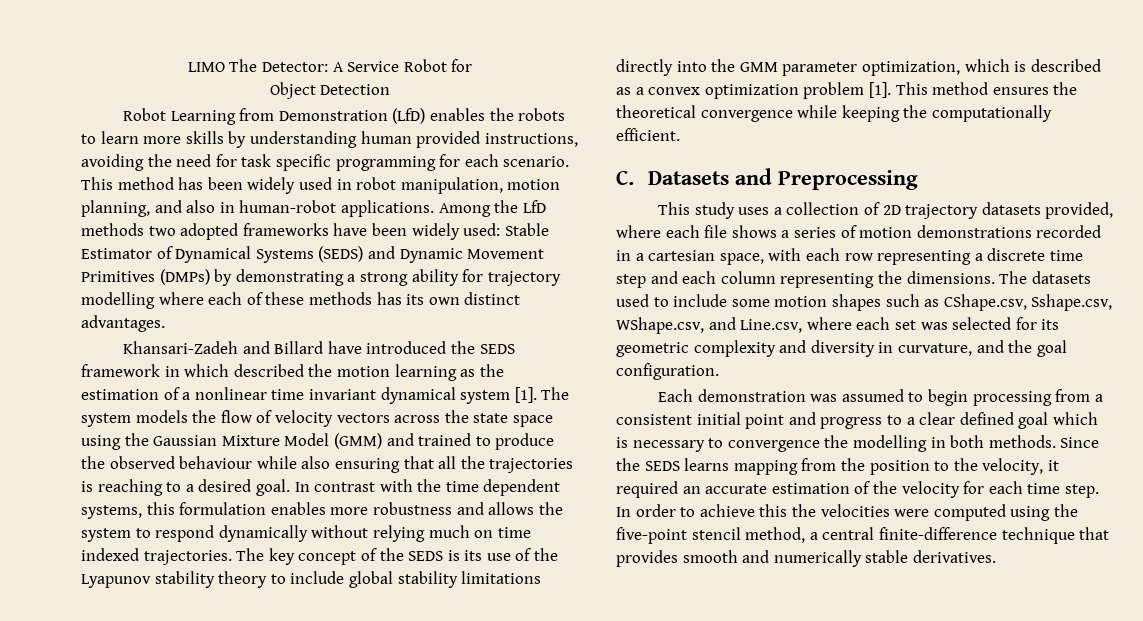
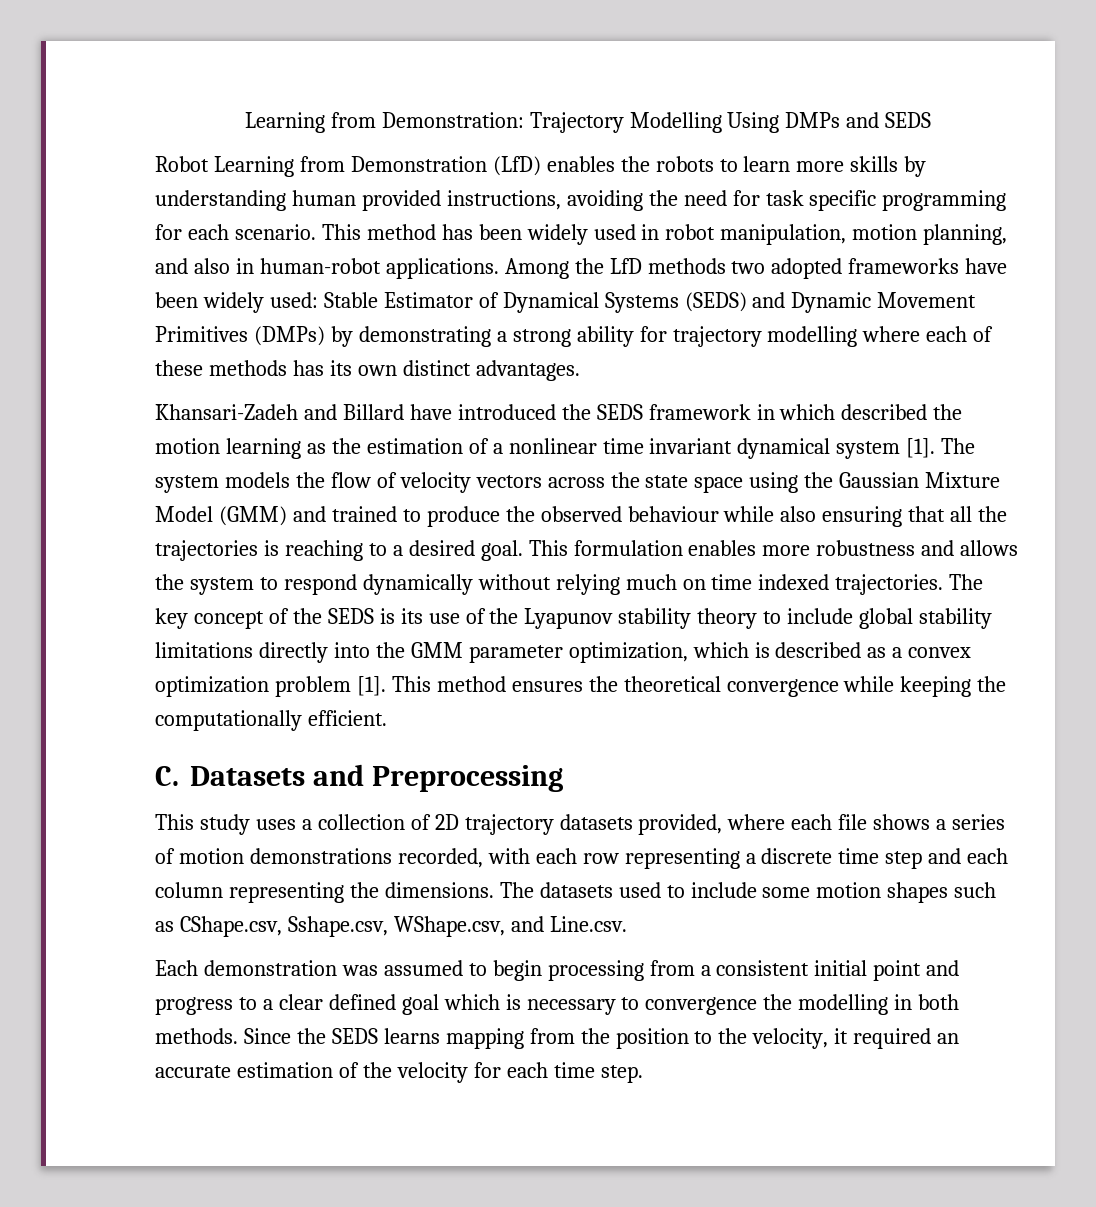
- LIMO The Detector: A Service Robot for
- Object Detection
+ Learning from Demonstration: Trajectory Modelling Using DMPs and SEDS
- In contrast with the time dependent systems, this formulation enables more robustness and allows the system to respond dynamically without relying much on time indexed trajectories.
+ This formulation enables more robustness and allows the system to respond dynamically without relying much on time indexed trajectories.
- This study uses a collection of 2D trajectory datasets provided, where each file shows a series of motion demonstrations recorded in a cartesian space, with each row representing a discrete time step and each column representing the dimensions.
+ This study uses a collection of 2D trajectory datasets provided, where each file shows a series of motion demonstrations recorded, with each row representing a discrete time step and each column representing the dimensions.
- The datasets used to include some motion shapes such as CShape.csv, Sshape.csv, WShape.csv, and Line.csv, where each set was selected for its geometric complexity and diversity in curvature, and the goal configuration.
+ The datasets used to include some motion shapes such as CShape.csv, Sshape.csv, WShape.csv, and Line.csv.
- In order to achieve this the velocities were computed using the five-point stencil method, a central finite-difference technique that provides smooth and numerically stable derivatives.

